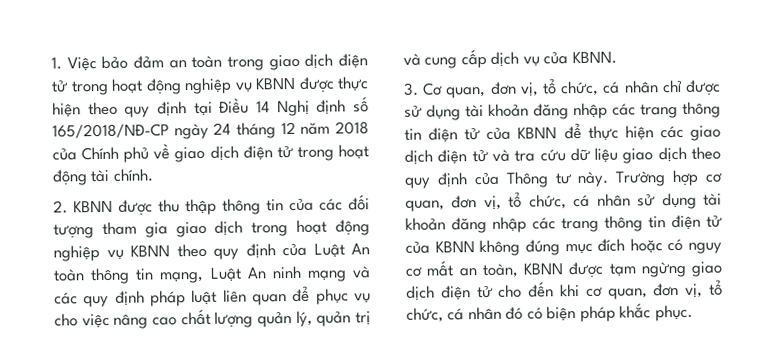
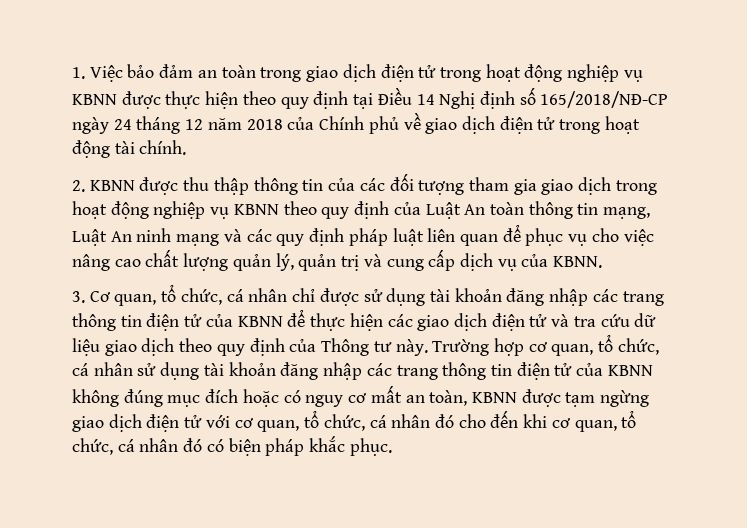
- 3. Cơ quan, đơn vị, tổ chức, cá nhân chỉ được sử dụng tài khoản đăng nhập các trang thông tin điện tử của KBNN để thực hiện các giao dịch điện tử và tra cứu dữ liệu giao dịch theo quy định của Thông tư này.
+ 3. Cơ quan, tổ chức, cá nhân chỉ được sử dụng tài khoản đăng nhập các trang thông tin điện tử của KBNN để thực hiện các giao dịch điện tử và tra cứu dữ liệu giao dịch theo quy định của Thông tư này.
- Trường hợp cơ quan, đơn vị, tổ chức, cá nhân sử dụng tài khoản đăng nhập các trang thông tin điện tử của KBNN không đúng mục đích hoặc có nguy cơ mất an toàn, KBNN được tạm ngừng giao dịch điện tử cho đến khi cơ quan, đơn vị, tổ chức, cá nhân đó có biện pháp khắc phục.
+ Trường hợp cơ quan, tổ chức, cá nhân sử dụng tài khoản đăng nhập các trang thông tin điện tử của KBNN không đúng mục đích hoặc có nguy cơ mất an toàn, KBNN được tạm ngừng giao dịch điện tử với cơ quan, tổ chức, cá nhân đó cho đến khi cơ quan, tổ chức, cá nhân đó có biện pháp khắc phục.

